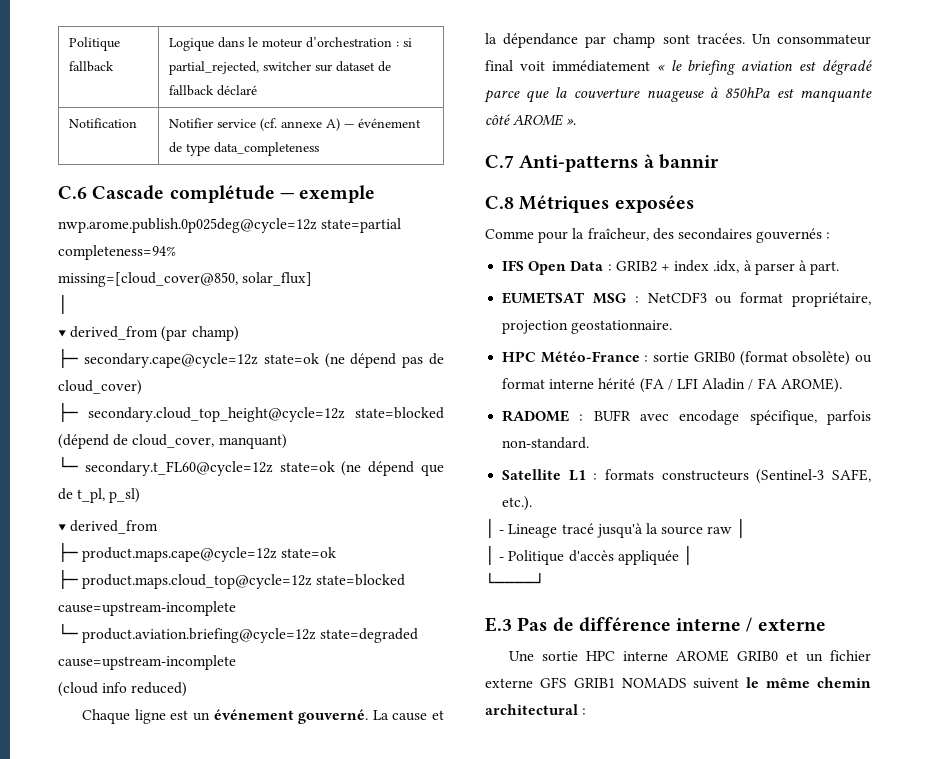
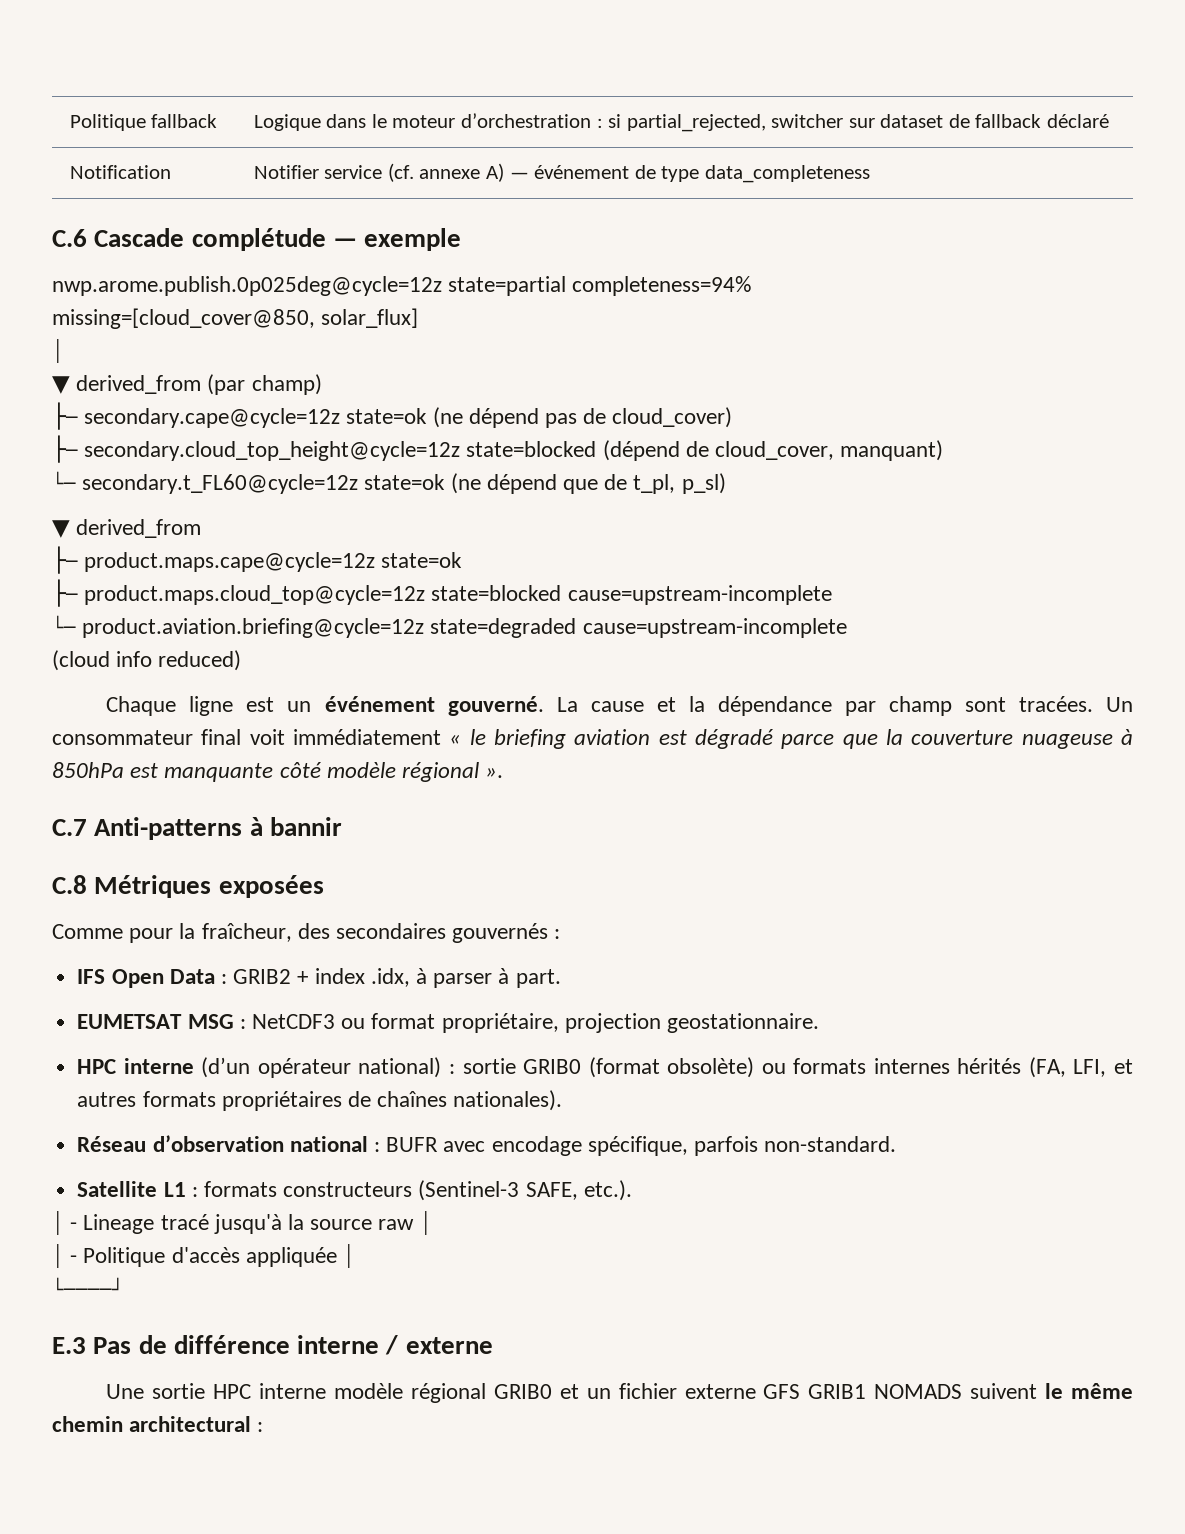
- Un consommateur final voit immédiatement « le briefing aviation est dégradé parce que la couverture nuageuse à 850hPa est manquante côté AROME ».
+ Un consommateur final voit immédiatement « le briefing aviation est dégradé parce que la couverture nuageuse à 850hPa est manquante côté modèle régional ».
- HPC Météo-France : sortie GRIB0 (format obsolète) ou format interne hérité (FA / LFI Aladin / FA AROME).
- RADOME : BUFR avec encodage spécifique, parfois non-standard.
+ HPC interne (d’un opérateur national) : sortie GRIB0 (format obsolète) ou formats internes hérités (FA, LFI, et autres formats propriétaires de chaînes nationales).
+ Réseau d’observation national : BUFR avec encodage spécifique, parfois non-standard.
- Une sortie HPC interne AROME GRIB0 et un fichier externe GFS GRIB1 NOMADS suivent le même chemin architectural :
+ Une sortie HPC interne modèle régional GRIB0 et un fichier externe GFS GRIB1 NOMADS suivent le même chemin architectural :

